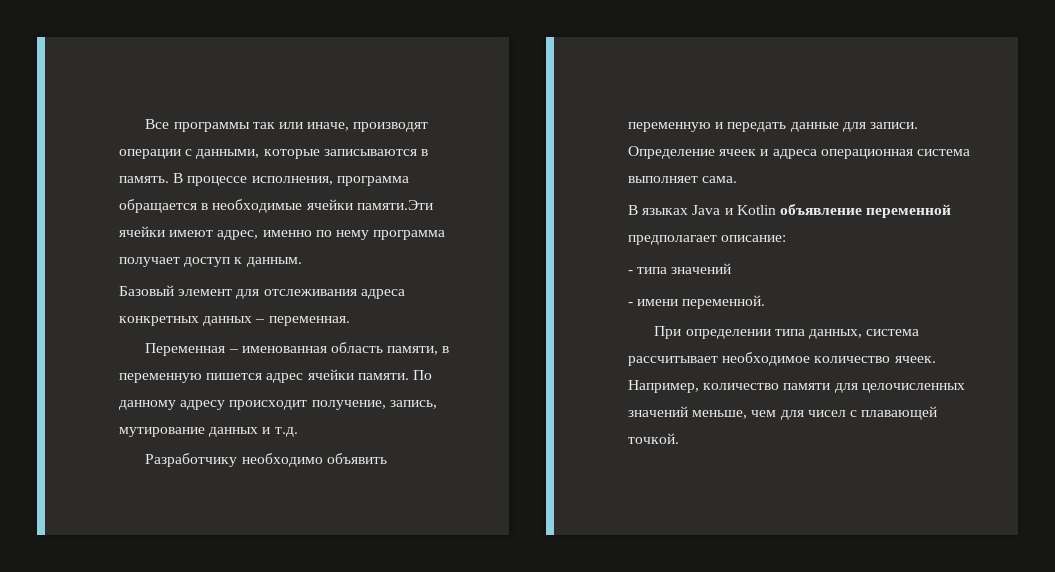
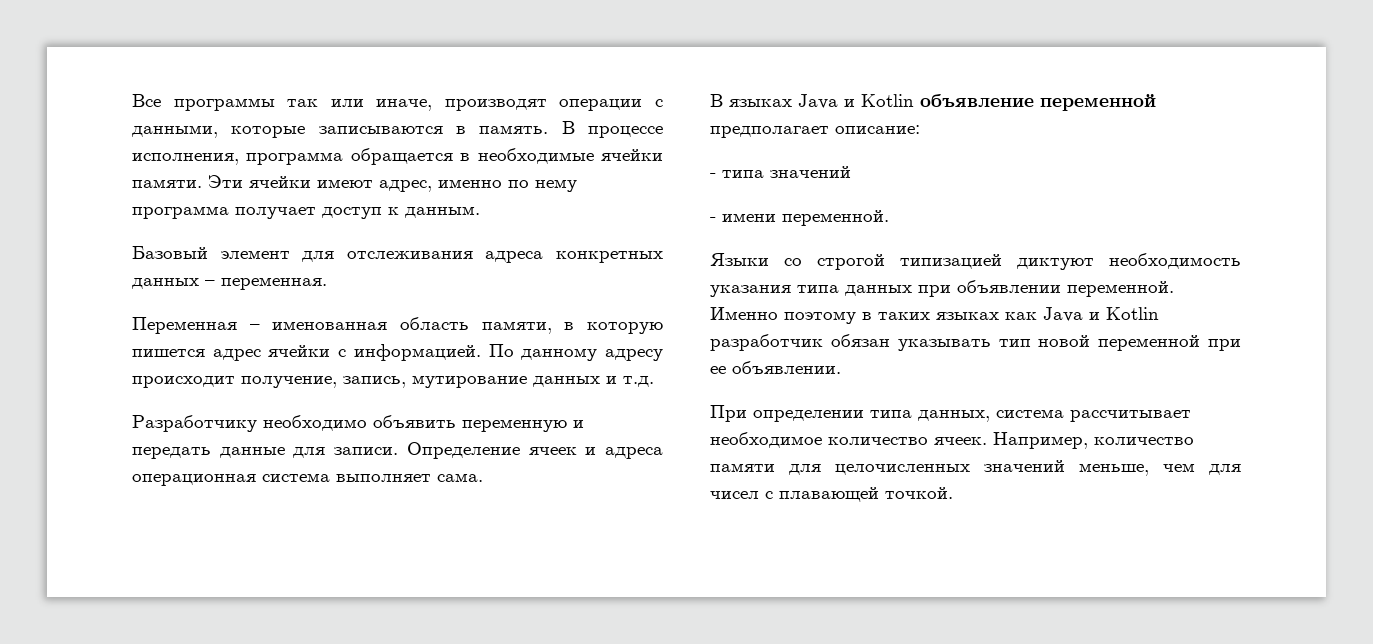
- В процессе исполнения, программа обращается в необходимые ячейки памяти.Эти ячейки имеют адрес, именно по нему программа получает доступ к данным.
+ В процессе исполнения, программа обращается в необходимые ячейки памяти. Эти ячейки имеют адрес, именно по нему программа получает доступ к данным.
- Переменная – именованная область памяти, в переменную пишется адрес ячейки памяти.
+ Переменная – именованная область памяти, в которую пишется адрес ячейки с информацией.
+ Языки со строгой типизацией диктуют необходимость указания типа данных при объявлении переменной. Именно поэтому в таких языках как Java и Kotlin разработчик обязан указывать тип новой переменной при ее объявлении.

